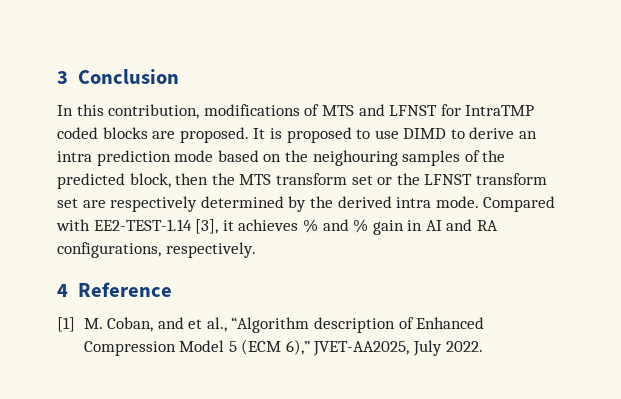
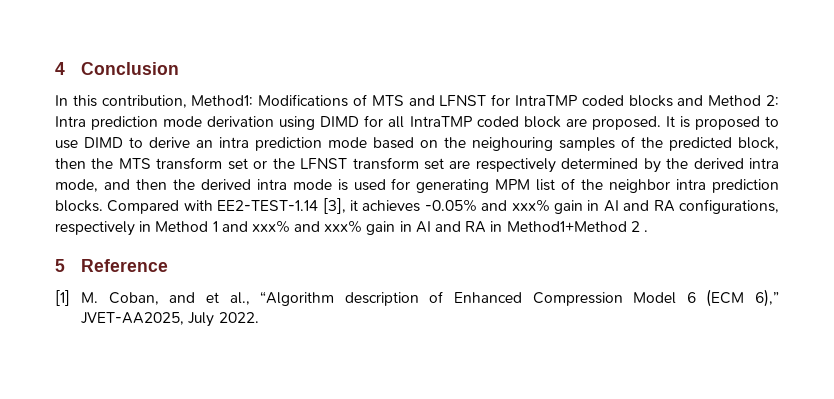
- 3 Conclusion
+ 4 Conclusion
- In this contribution, modifications of MTS and LFNST for IntraTMP coded blocks are proposed.
+ In this contribution, Method1: Modifications of MTS and LFNST for IntraTMP coded blocks and Method 2: Intra prediction mode derivation using DIMD for all IntraTMP coded block are proposed.
- It is proposed to use DIMD to derive an intra prediction mode based on the neighouring samples of the predicted block, then the MTS transform set or the LFNST transform set are respectively determined by the derived intra mode.
+ It is proposed to use DIMD to derive an intra prediction mode based on the neighouring samples of the predicted block, then the MTS transform set or the LFNST transform set are respectively determined by the derived intra mode, and then the derived intra mode is used for generating MPM list of the neighbor intra prediction blocks.
- Compared with EE2-TEST-1.14 [3], it achieves % and % gain in AI and RA configurations, respectively.
- 4 Reference
+ Compared with EE2-TEST-1.14 [3], it achieves -0.05% and xxx% gain in AI and RA configurations, respectively in Method 1 and xxx% and xxx% gain in AI and RA in Method1+Method 2 .
+ 5 Reference
- [1] M. Coban, and et al., “Algorithm description of Enhanced Compression Model 5 (ECM 6),” JVET-AA2025, July 2022.
+ [1] M. Coban, and et al., “Algorithm description of Enhanced Compression Model 6 (ECM 6),” JVET-AA2025, July 2022.

